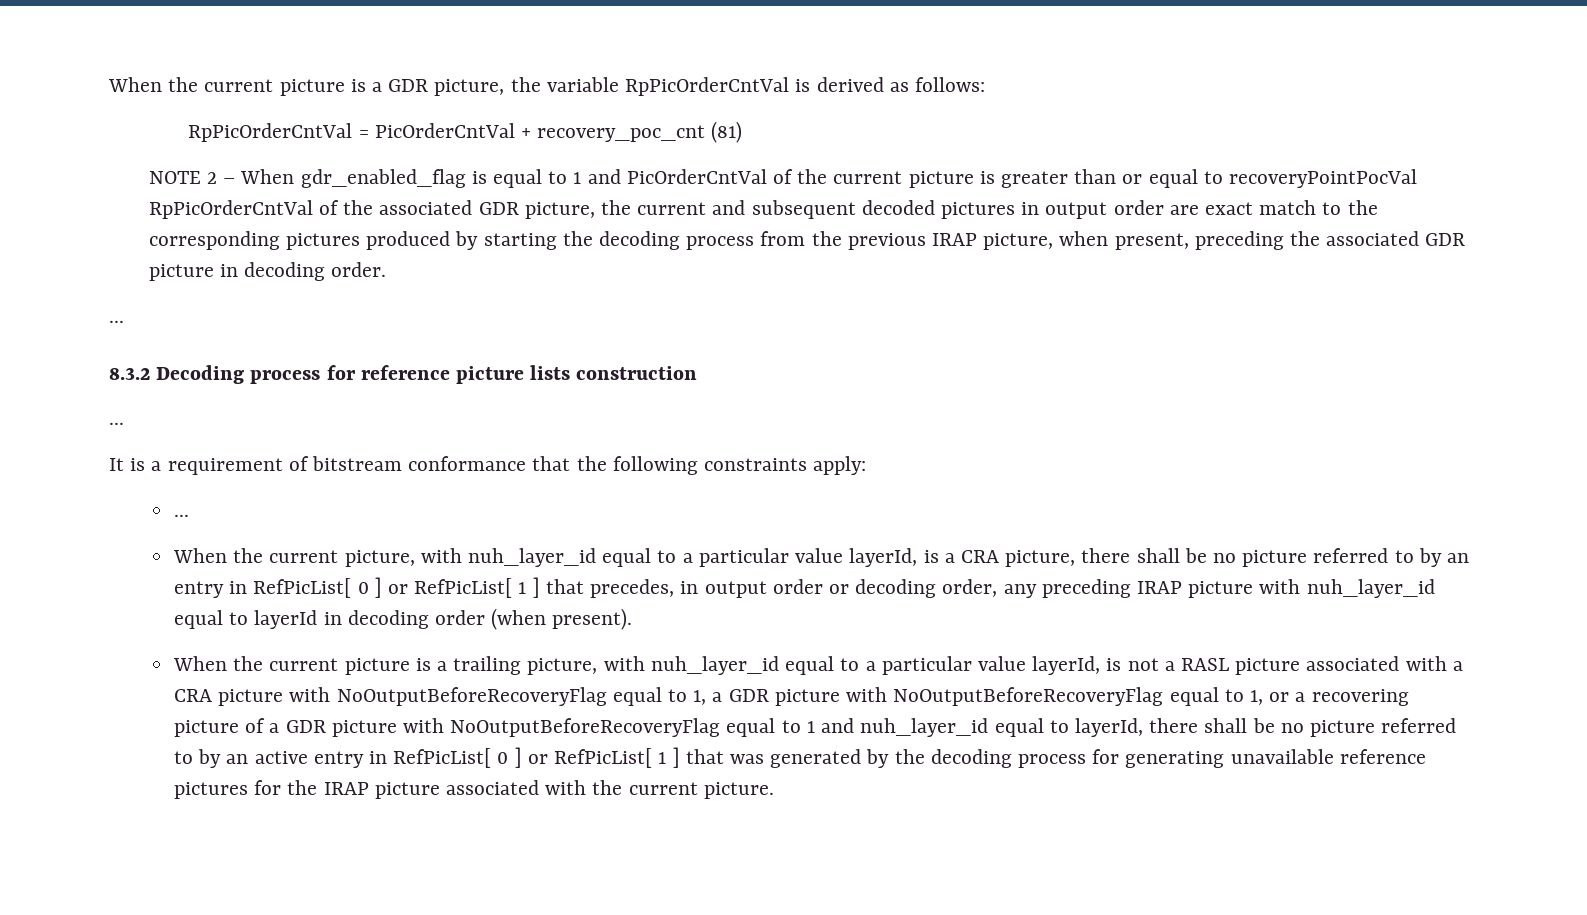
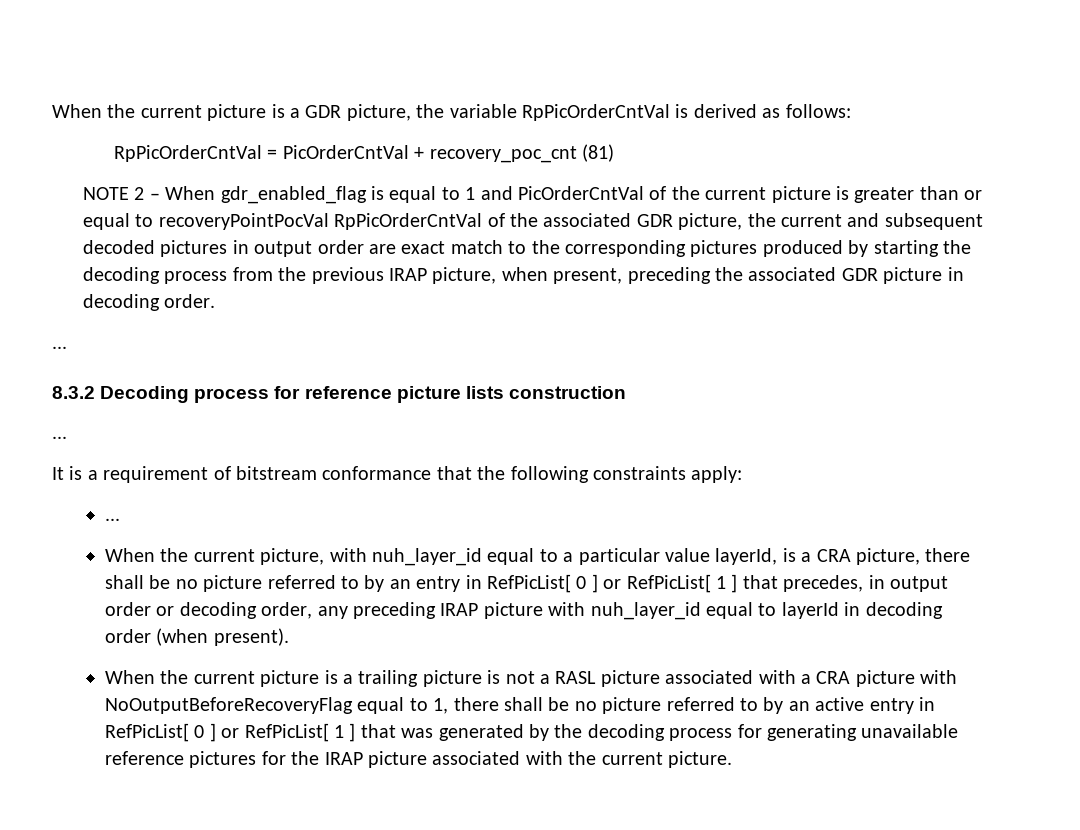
- When the current picture is a trailing picture, with nuh_layer_id equal to a particular value layerId, is not a RASL picture associated with a CRA picture with NoOutputBeforeRecoveryFlag equal to 1, a GDR picture with NoOutputBeforeRecoveryFlag equal to 1, or a recovering picture of a GDR picture with NoOutputBeforeRecoveryFlag equal to 1 and nuh_layer_id equal to layerId, there shall be no picture referred to by an active entry in RefPicList[ 0 ] or RefPicList[ 1 ] that was generated by the decoding process for generating unavailable reference pictures for the IRAP picture associated with the current picture.
+ When the current picture is a trailing picture is not a RASL picture associated with a CRA picture with NoOutputBeforeRecoveryFlag equal to 1, there shall be no picture referred to by an active entry in RefPicList[ 0 ] or RefPicList[ 1 ] that was generated by the decoding process for generating unavailable reference pictures for the IRAP picture associated with the current picture.

